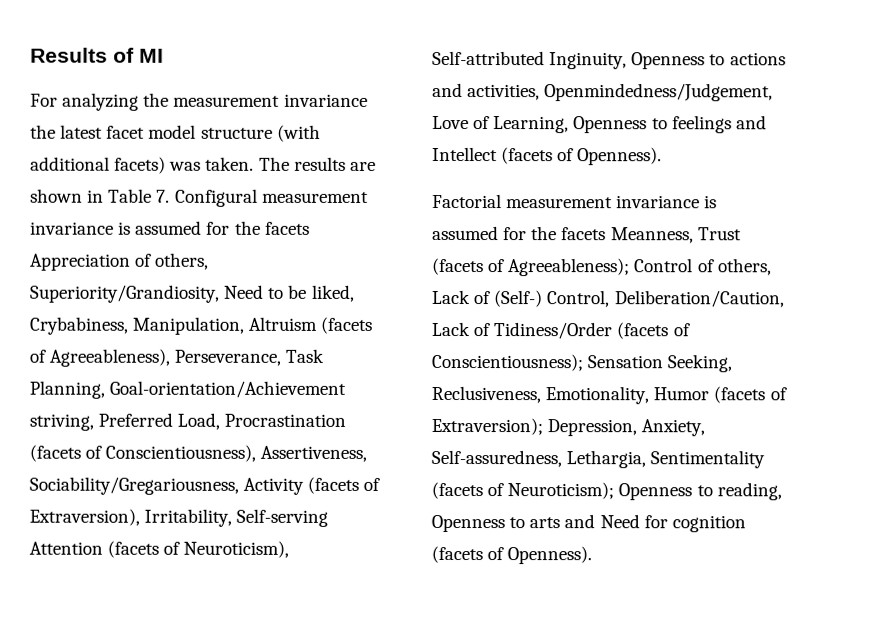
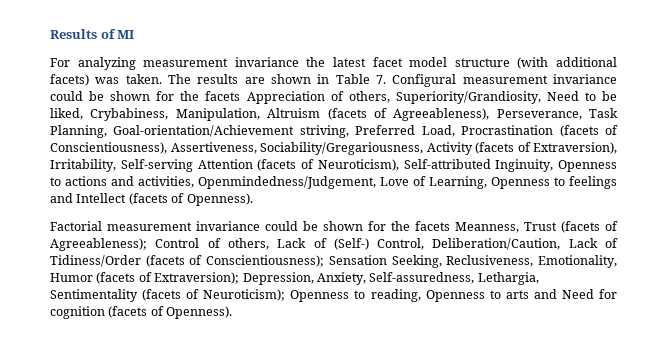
- For analyzing the measurement invariance the latest facet model structure (with additional facets) was taken.
+ For analyzing measurement invariance the latest facet model structure (with additional facets) was taken.
- The results are shown in Table 7. Configural measurement invariance is assumed for the facets Appreciation of others, Superiority/Grandiosity, Need to be liked, Crybabiness, Manipulation, Altruism (facets of Agreeableness), Perseverance, Task Planning, Goal-orientation/Achievement striving, Preferred Load, Procrastination (facets of Conscientiousness), Assertiveness, Sociability/Gregariousness, Activity (facets of Extraversion), Irritability, Self-serving Attention (facets of Neuroticism), Self-attributed Inginuity, Openness to actions and activities, Openmindedness/Judgement, Love of Learning, Openness to feelings and Intellect (facets of Openness).
+ The results are shown in Table 7. Configural measurement invariance could be shown for the facets Appreciation of others, Superiority/Grandiosity, Need to be liked, Crybabiness, Manipulation, Altruism (facets of Agreeableness), Perseverance, Task Planning, Goal-orientation/Achievement striving, Preferred Load, Procrastination (facets of Conscientiousness), Assertiveness, Sociability/Gregariousness, Activity (facets of Extraversion), Irritability, Self-serving Attention (facets of Neuroticism), Self-attributed Inginuity, Openness to actions and activities, Openmindedness/Judgement, Love of Learning, Openness to feelings and Intellect (facets of Openness).
- Factorial measurement invariance is assumed for the facets Meanness, Trust (facets of Agreeableness); Control of others, Lack of (Self-) Control, Deliberation/Caution, Lack of Tidiness/Order (facets of Conscientiousness); Sensation Seeking, Reclusiveness, Emotionality, Humor (facets of Extraversion); Depression, Anxiety, Self-assuredness, Lethargia, Sentimentality (facets of Neuroticism); Openness to reading, Openness to arts and Need for cognition (facets of Openness).
+ Factorial measurement invariance could be shown for the facets Meanness, Trust (facets of Agreeableness); Control of others, Lack of (Self-) Control, Deliberation/Caution, Lack of Tidiness/Order (facets of Conscientiousness); Sensation Seeking, Reclusiveness, Emotionality, Humor (facets of Extraversion); Depression, Anxiety, Self-assuredness, Lethargia, Sentimentality (facets of Neuroticism); Openness to reading, Openness to arts and Need for cognition (facets of Openness).

